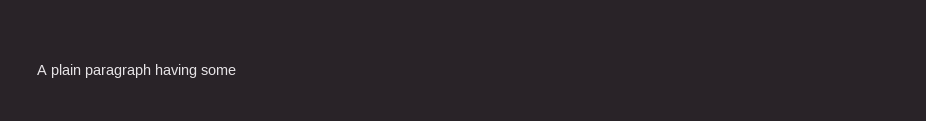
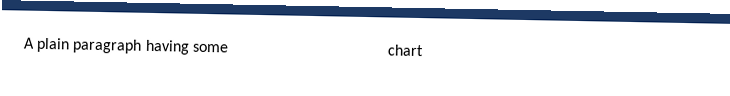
+ chart

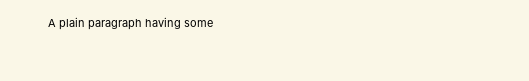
- chart

